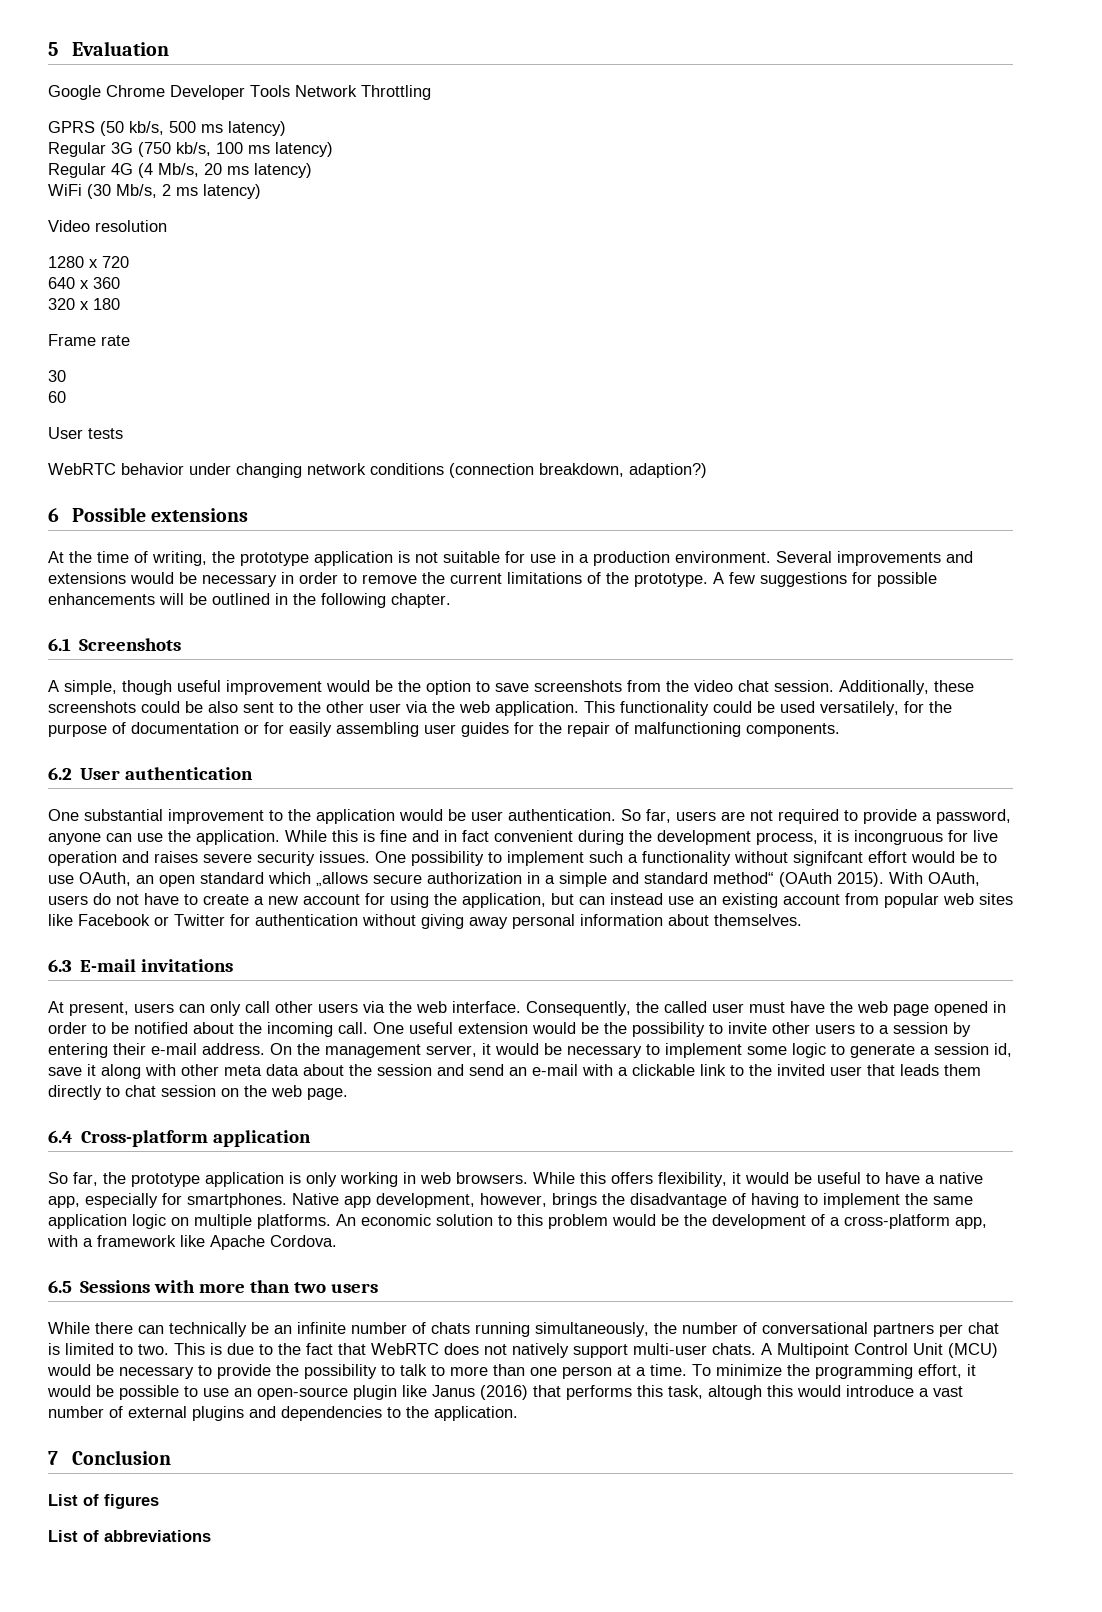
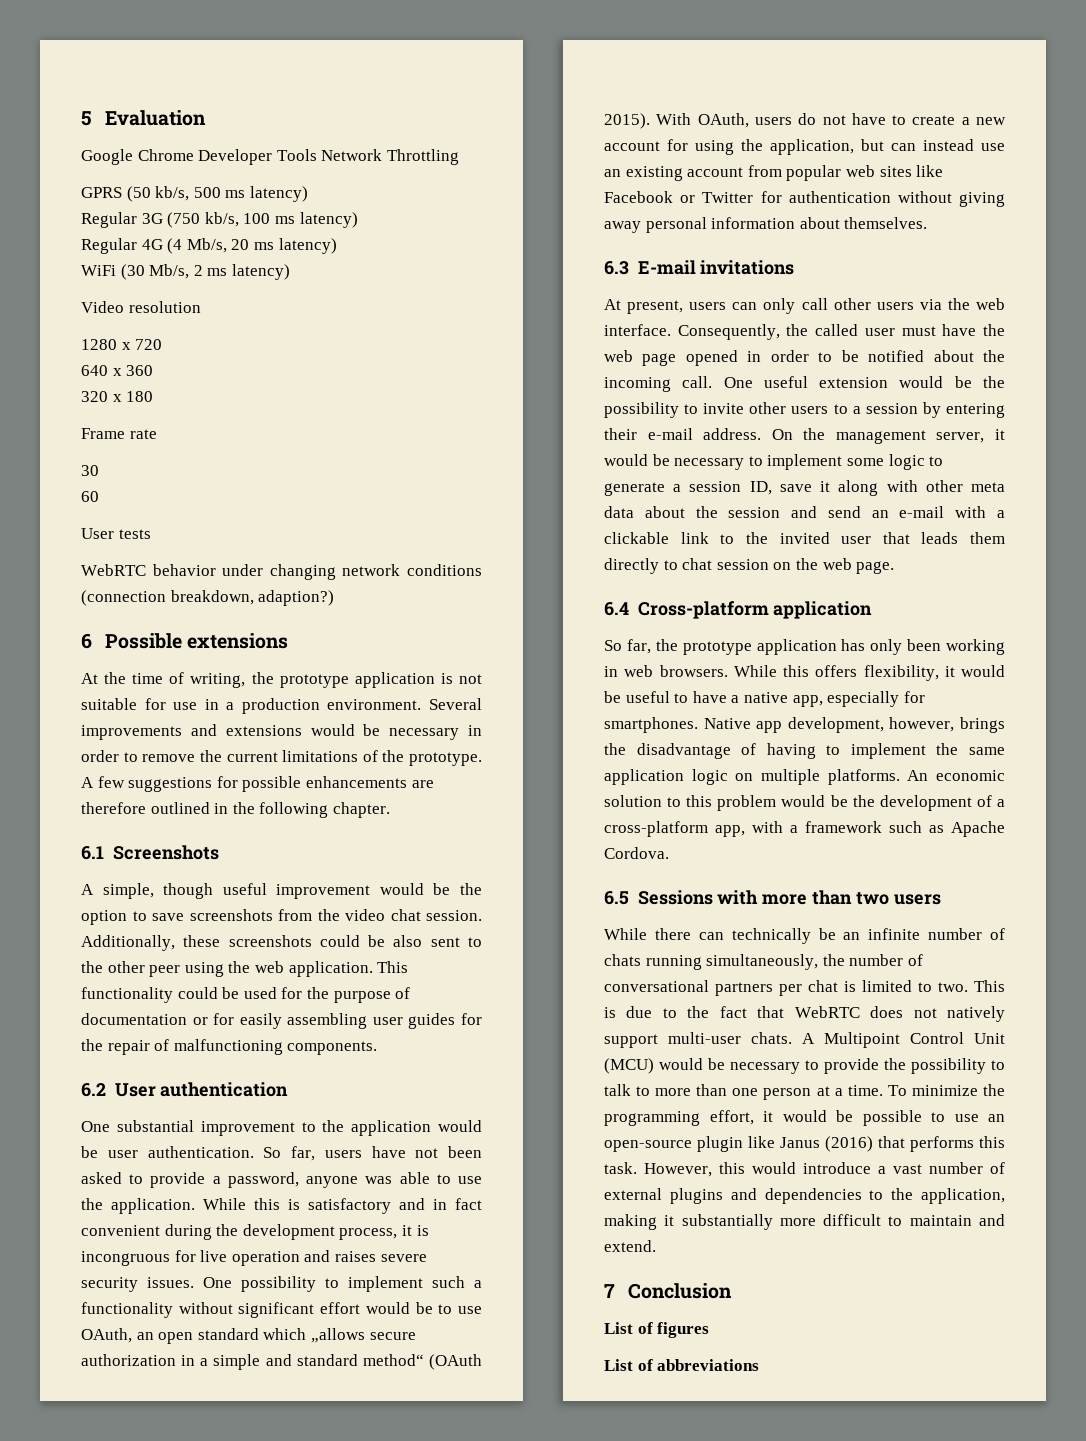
- A few suggestions for possible enhancements will be outlined in the following chapter.
+ A few suggestions for possible enhancements are therefore outlined in the following chapter.
- Additionally, these screenshots could be also sent to the other user via the web application.
+ Additionally, these screenshots could be also sent to the other peer using the web application.
- This functionality could be used versatilely, for the purpose of documentation or for easily assembling user guides for the repair of malfunctioning components.
+ This functionality could be used for the purpose of documentation or for easily assembling user guides for the repair of malfunctioning components.
- So far, users are not required to provide a password, anyone can use the application.
+ So far, users have not been asked to provide a password, anyone was able to use the application.
- While this is fine and in fact convenient during the development process, it is incongruous for live operation and raises severe security issues.
+ While this is satisfactory and in fact convenient during the development process, it is incongruous for live operation and raises severe security issues.
- One possibility to implement such a functionality without signifcant effort would be to use OAuth, an open standard which „allows secure authorization in a simple and standard method“ (OAuth 2015).
+ One possibility to implement such a functionality without significant effort would be to use OAuth, an open standard which „allows secure authorization in a simple and standard method“ (OAuth 2015).
- On the management server, it would be necessary to implement some logic to generate a session id, save it along with other meta data about the session and send an e-mail with a clickable link to the invited user that leads them directly to chat session on the web page.
+ On the management server, it would be necessary to implement some logic to generate a session ID, save it along with other meta data about the session and send an e-mail with a clickable link to the invited user that leads them directly to chat session on the web page.
- So far, the prototype application is only working in web browsers.
+ So far, the prototype application has only been working in web browsers.
- An economic solution to this problem would be the development of a cross-platform app, with a framework like Apache Cordova.
+ An economic solution to this problem would be the development of a cross-platform app, with a framework such as Apache Cordova.
- To minimize the programming effort, it would be possible to use an open-source plugin like Janus (2016) that performs this task, altough this would introduce a vast number of external plugins and dependencies to the application.
+ To minimize the programming effort, it would be possible to use an open-source plugin like Janus (2016) that performs this task. However, this would introduce a vast number of external plugins and dependencies to the application, making it substantially more difficult to maintain and extend.

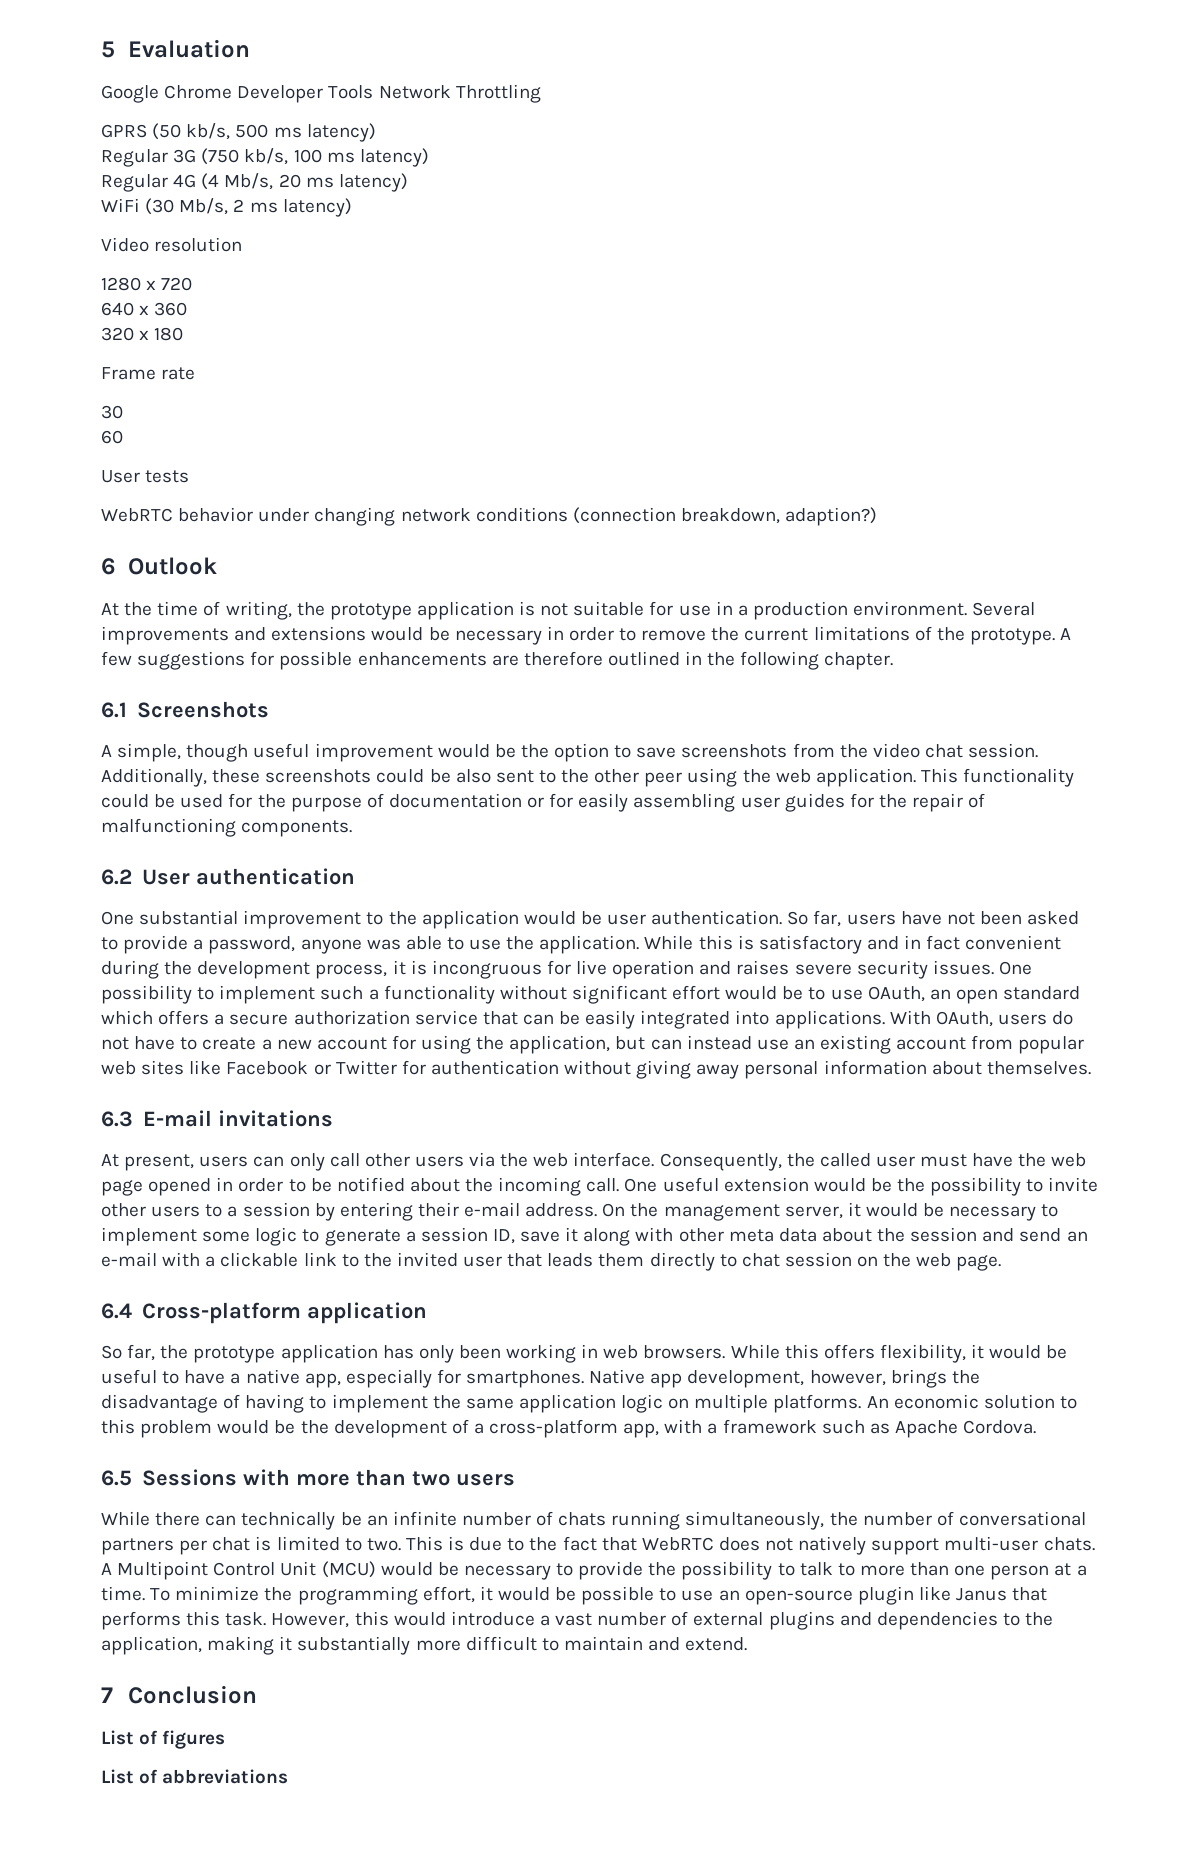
- 6 Possible extensions
+ 6 Outlook
- One possibility to implement such a functionality without significant effort would be to use OAuth, an open standard which „allows secure authorization in a simple and standard method“ (OAuth 2015).
+ One possibility to implement such a functionality without significant effort would be to use OAuth, an open standard which offers a secure authorization service that can be easily integrated into applications.
- To minimize the programming effort, it would be possible to use an open-source plugin like Janus (2016) that performs this task.
+ To minimize the programming effort, it would be possible to use an open-source plugin like Janus that performs this task.

